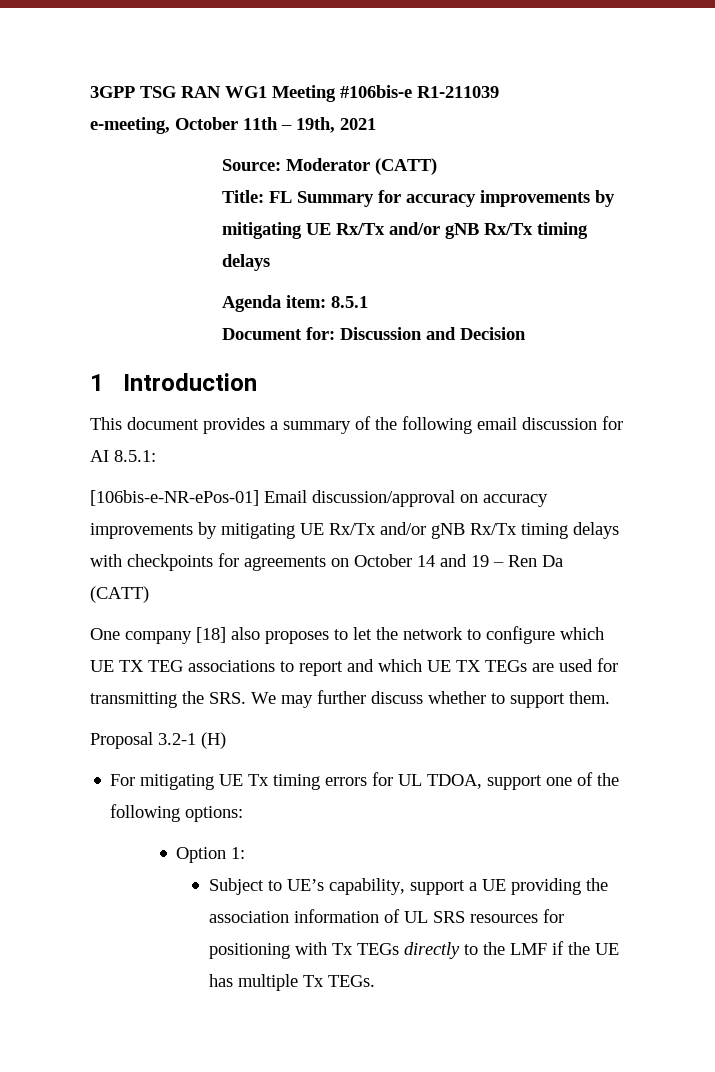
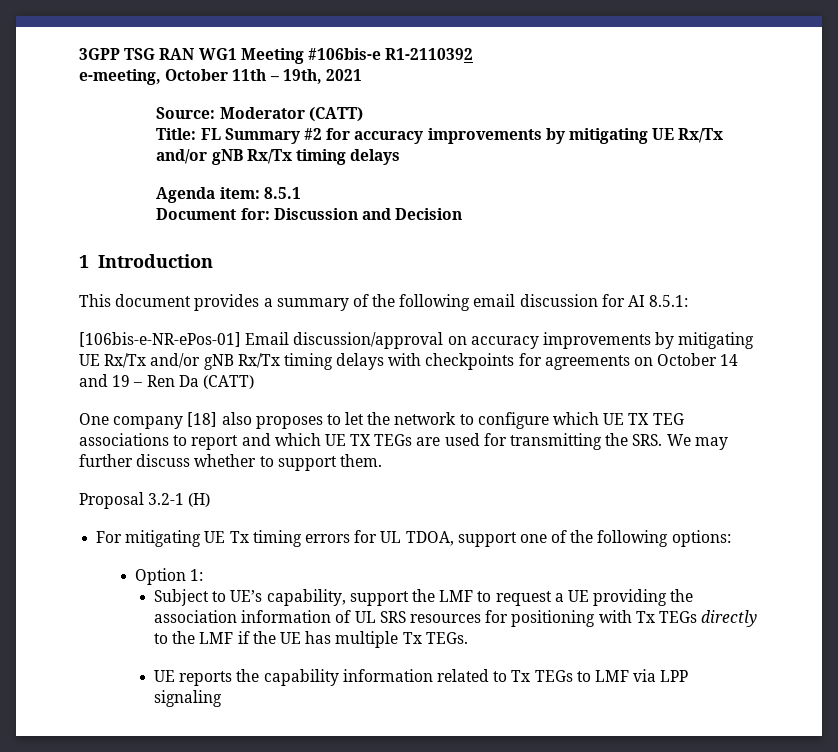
- 3GPP TSG RAN WG1 Meeting #106bis-e R1-211039
+ 3GPP TSG RAN WG1 Meeting #106bis-e R1-2110392
- Title: FL Summary for accuracy improvements by mitigating UE Rx/Tx and/or gNB Rx/Tx timing delays
+ Title: FL Summary #2 for accuracy improvements by mitigating UE Rx/Tx and/or gNB Rx/Tx timing delays
- Subject to UE’s capability, support a UE providing the association information of UL SRS resources for positioning with Tx TEGs directly to the LMF if the UE has multiple Tx TEGs.
+ Subject to UE’s capability, support the LMF to request a UE providing the association information of UL SRS resources for positioning with Tx TEGs directly to the LMF if the UE has multiple Tx TEGs.
+ UE reports the capability information related to Tx TEGs to LMF via LPP signaling

